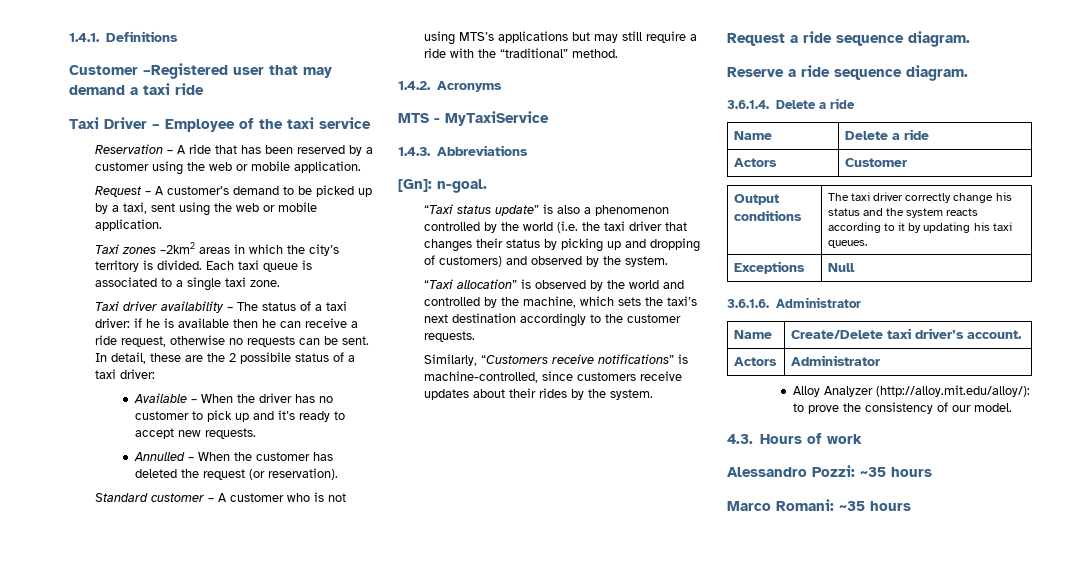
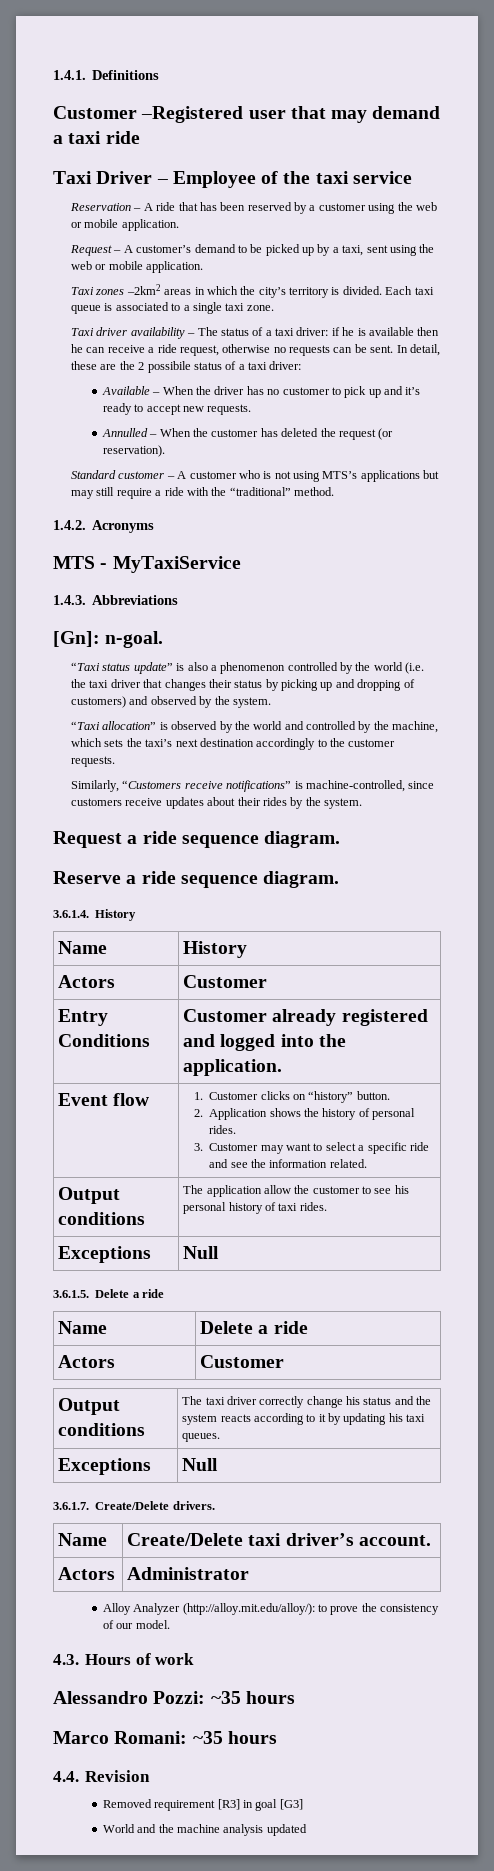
- 3.6.1.4. Delete a ride
+ 3.6.1.4. History
+ Name | History
+ Actors | Customer
+ Entry Conditions | Customer already registered and logged into the application.
+ Event flow | 1. Customer clicks on “history” button.
+ 2. Application shows the history of personal rides.
+ 3. Customer may want to select a specific ride and see the information related.
+ Output conditions | The application allow the customer to see his personal history of taxi rides.
+ Exceptions | Null
+ 3.6.1.5. Delete a ride
- 3.6.1.6. Administrator
+ 3.6.1.7. Create/Delete drivers.
+ 4.4. Revision
+ Removed requirement [R3] in goal [G3]
+ World and the machine analysis updated

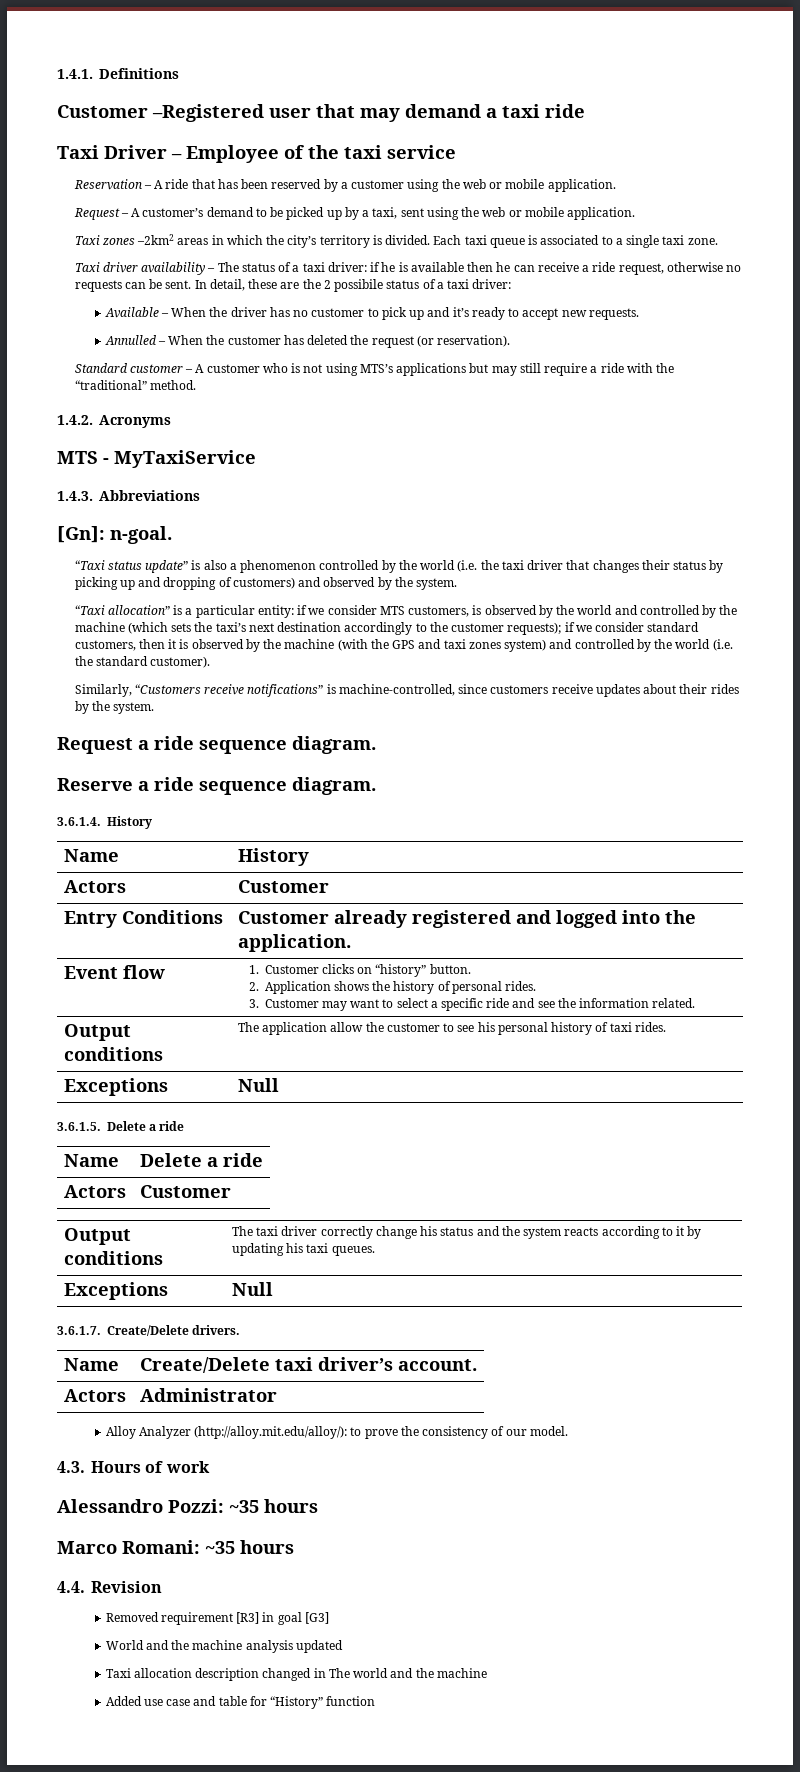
- “Taxi allocation” is observed by the world and controlled by the machine, which sets the taxi’s next destination accordingly to the customer requests.
+ “Taxi allocation” is a particular entity: if we consider MTS customers, is observed by the world and controlled by the machine (which sets the taxi’s next destination accordingly to the customer requests); if we consider standard customers, then it is observed by the machine (with the GPS and taxi zones system) and controlled by the world (i.e. the standard customer).
+ Taxi allocation description changed in The world and the machine
+ Added use case and table for “History” function

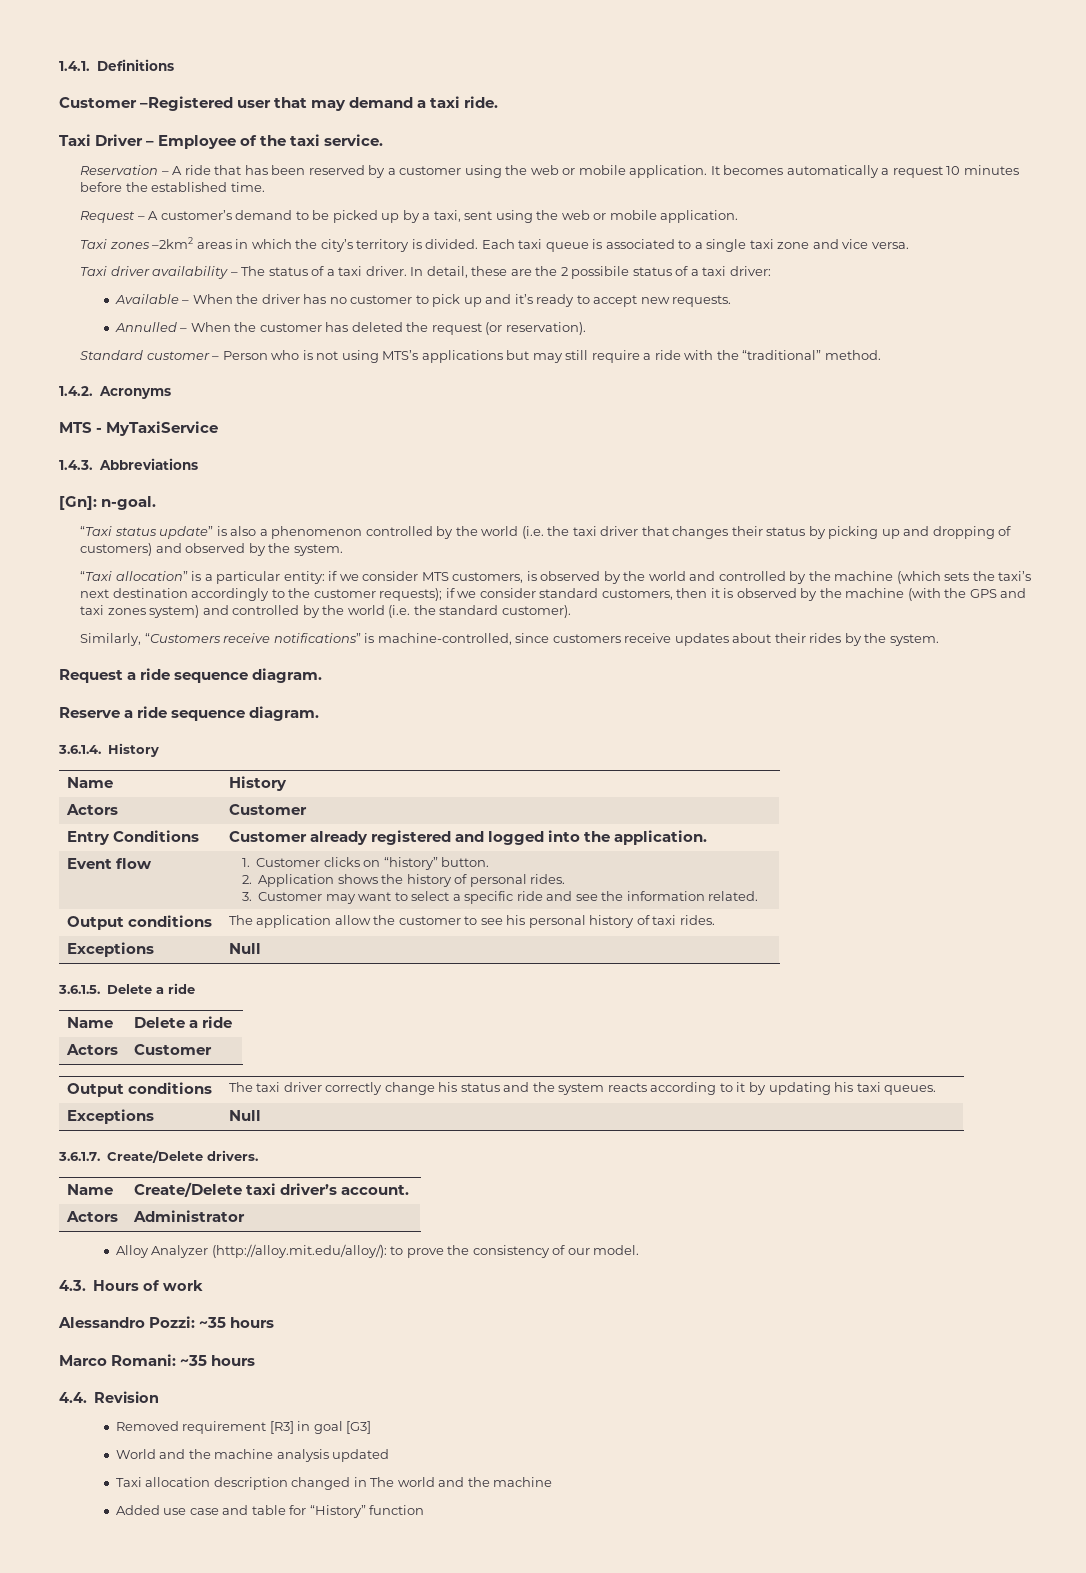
- Customer –Registered user that may demand a taxi ride
+ Customer –Registered user that may demand a taxi ride.
- Taxi Driver – Employee of the taxi service
+ Taxi Driver – Employee of the taxi service.
+ It becomes automatically a request 10 minutes before the established time.
- Each taxi queue is associated to a single taxi zone.
+ Each taxi queue is associated to a single taxi zone and vice versa.
- Taxi driver availability – The status of a taxi driver: if he is available then he can receive a ride request, otherwise no requests can be sent.
+ Taxi driver availability – The status of a taxi driver.
- Standard customer – A customer who is not using MTS’s applications but may still require a ride with the “traditional” method.
+ Standard customer – Person who is not using MTS’s applications but may still require a ride with the “traditional” method.

